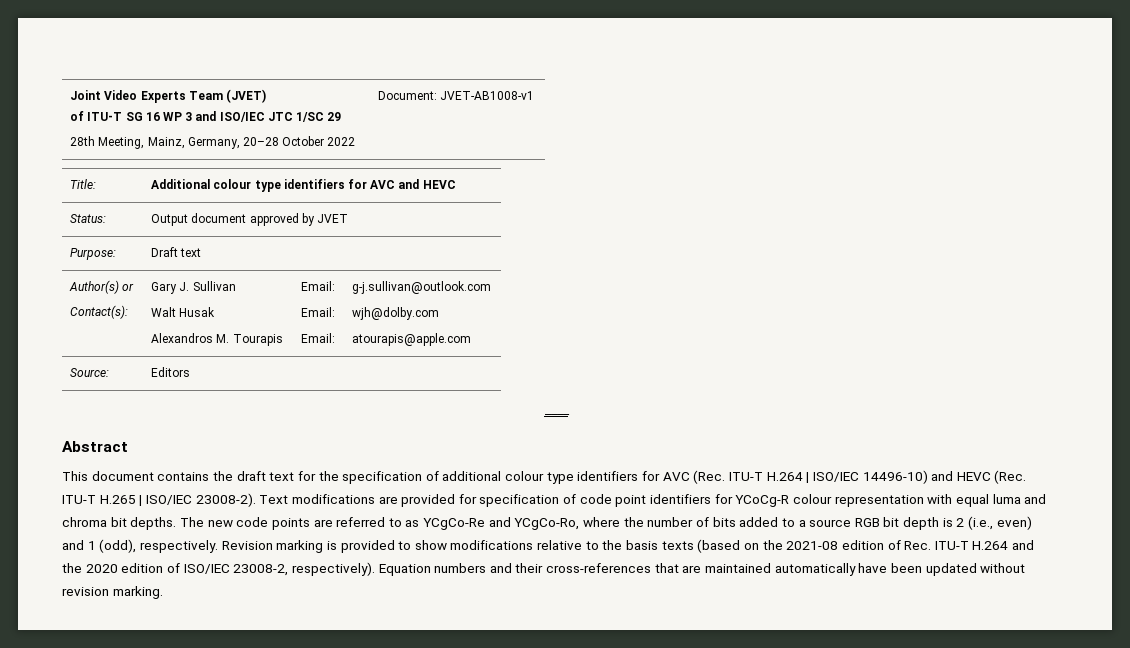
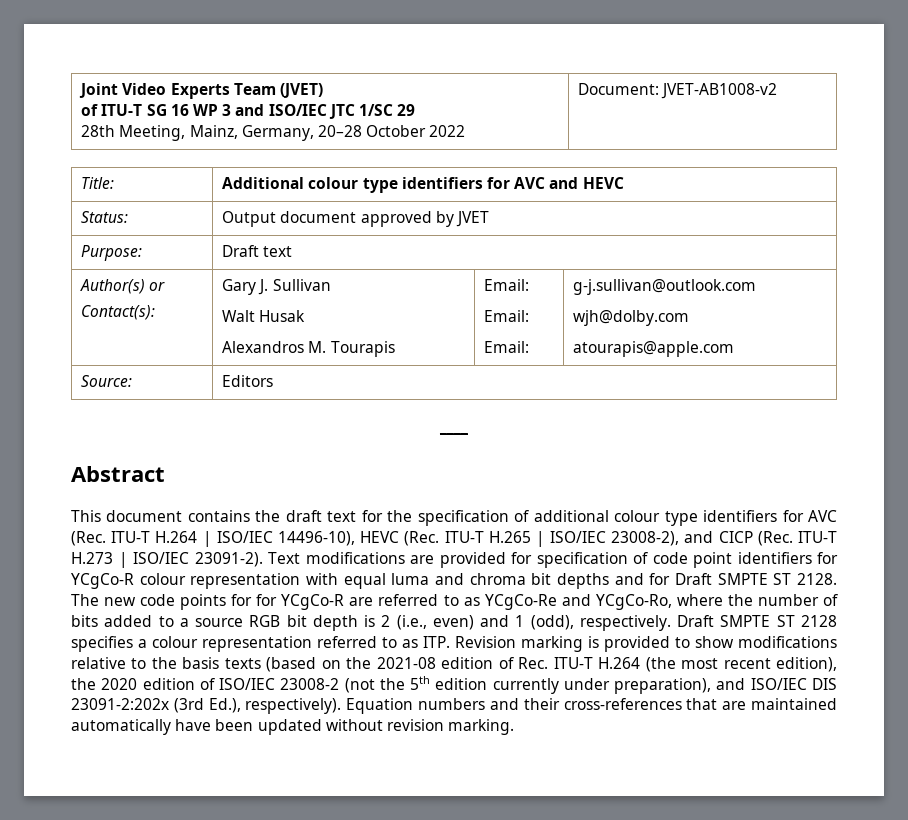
  Joint Video Experts Team (JVET)
  of ITU-T SG 16 WP 3 and ISO/IEC JTC 1/SC 29
- 28th Meeting, Mainz, Germany, 20–28 October 2022 | Document: JVET-AB1008-v1
+ 28th Meeting, Mainz, Germany, 20–28 October 2022 | Document: JVET-AB1008-v2
- This document contains the draft text for the specification of additional colour type identifiers for AVC (Rec. ITU-T H.264 | ISO/IEC 14496-10) and HEVC (Rec. ITU-T H.265 | ISO/IEC 23008-2).
+ This document contains the draft text for the specification of additional colour type identifiers for AVC (Rec. ITU-T H.264 | ISO/IEC 14496-10), HEVC (Rec. ITU-T H.265 | ISO/IEC 23008-2), and CICP (Rec. ITU-T H.273 | ISO/IEC 23091-2).
- Text modifications are provided for specification of code point identifiers for YCoCg-R colour representation with equal luma and chroma bit depths.
+ Text modifications are provided for specification of code point identifiers for YCgCo-R colour representation with equal luma and chroma bit depths and for Draft SMPTE ST 2128.
- The new code points are referred to as YCgCo-Re and YCgCo-Ro, where the number of bits added to a source RGB bit depth is 2 (i.e., even) and 1 (odd), respectively.
+ The new code points for for YCgCo-R are referred to as YCgCo-Re and YCgCo-Ro, where the number of bits added to a source RGB bit depth is 2 (i.e., even) and 1 (odd), respectively.
- Revision marking is provided to show modifications relative to the basis texts (based on the 2021-08 edition of Rec. ITU-T H.264 and the 2020 edition of ISO/IEC 23008-2, respectively).
+ Draft SMPTE ST 2128 specifies a colour representation referred to as ITP. Revision marking is provided to show modifications relative to the basis texts (based on the 2021-08 edition of Rec. ITU-T H.264 (the most recent edition), the 2020 edition of ISO/IEC 23008-2 (not the 5th edition currently under preparation), and ISO/IEC DIS 23091-2:202x (3rd Ed.), respectively).

